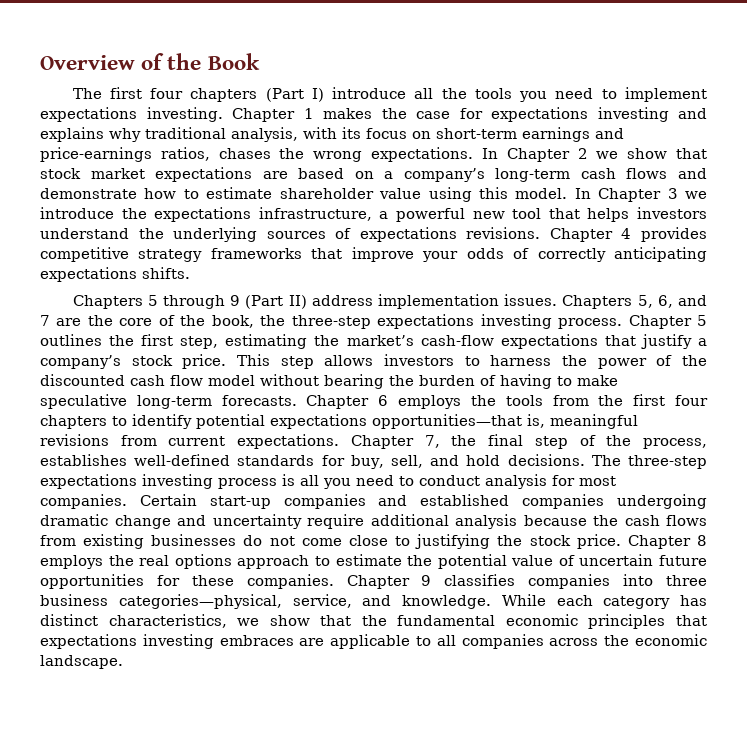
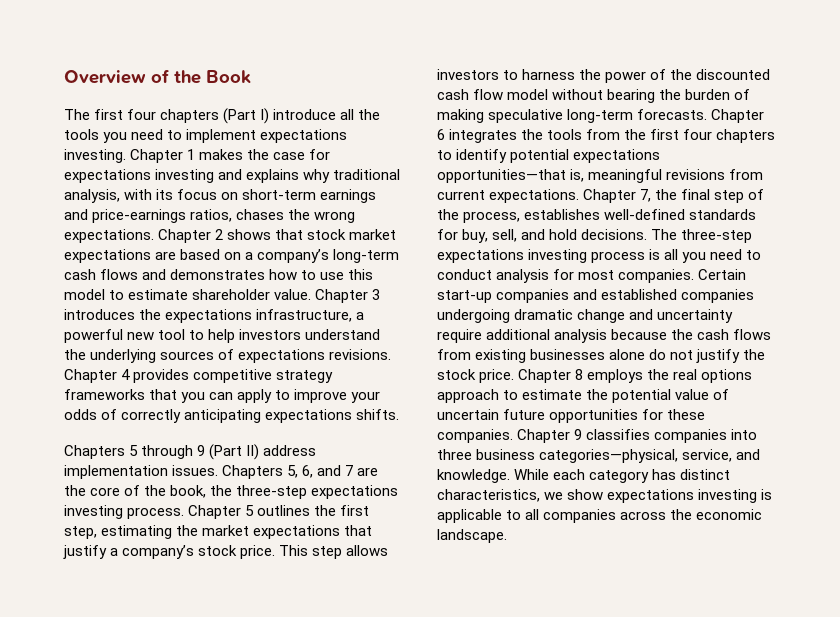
- In Chapter 2 we show that stock market expectations are based on a company’s long-term cash flows and demonstrate how to estimate shareholder value using this model. In Chapter 3 we introduce the expectations infrastructure, a powerful new tool that helps investors understand the underlying sources of expectations revisions.
+ Chapter 2 shows that stock market expectations are based on a company’s long-term cash flows and demonstrates how to use this model to estimate shareholder value. Chapter 3 introduces the expectations infrastructure, a powerful new tool to help investors understand the underlying sources of expectations revisions.
- Chapter 4 provides competitive strategy frameworks that improve your odds of correctly anticipating expectations shifts.
+ Chapter 4 provides competitive strategy frameworks that you can apply to improve your odds of correctly anticipating expectations shifts.
- Chapter 5 outlines the first step, estimating the market’s cash-flow expectations that justify a company’s stock price.
+ Chapter 5 outlines the first step, estimating the market expectations that justify a company’s stock price.
- This step allows investors to harness the power of the discounted cash flow model without bearing the burden of having to make speculative long-term forecasts.
+ This step allows investors to harness the power of the discounted cash flow model without bearing the burden of making speculative long-term forecasts.
- Chapter 6 employs the tools from the first four chapters to identify potential expectations opportunities—that is, meaningful revisions from current expectations.
+ Chapter 6 integrates the tools from the first four chapters to identify potential expectations opportunities—that is, meaningful revisions from current expectations.
- Certain start-up companies and established companies undergoing dramatic change and uncertainty require additional analysis because the cash flows from existing businesses do not come close to justifying the stock price.
+ Certain start-up companies and established companies undergoing dramatic change and uncertainty require additional analysis because the cash flows from existing businesses alone do not justify the stock price.
- While each category has distinct characteristics, we show that the fundamental economic principles that expectations investing embraces are applicable to all companies across the economic landscape.
+ While each category has distinct characteristics, we show expectations investing is applicable to all companies across the economic landscape.

